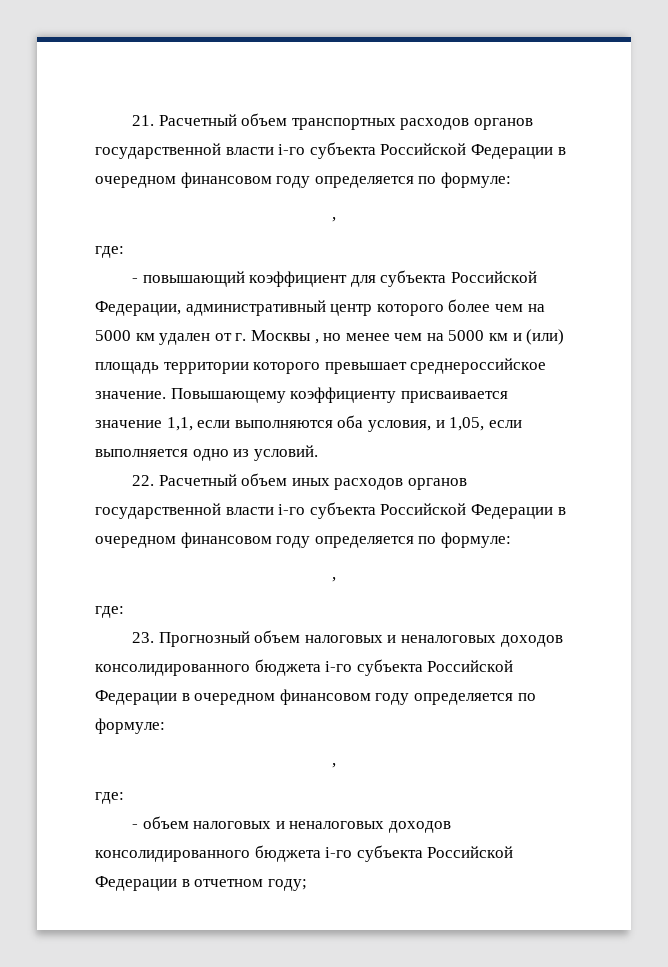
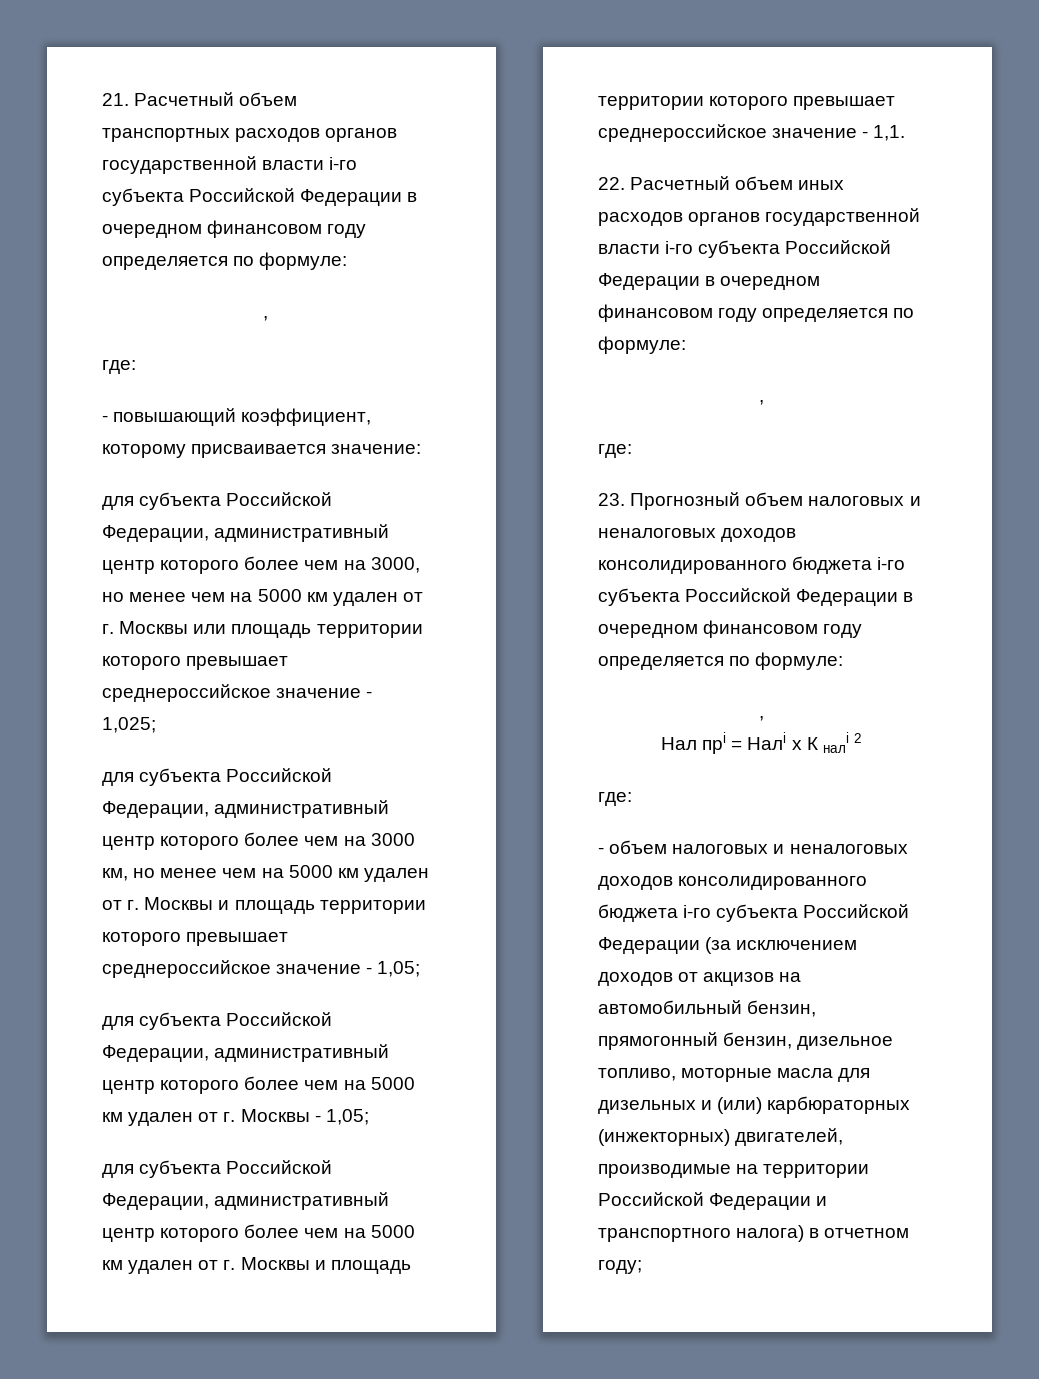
- - повышающий коэффициент для субъекта Российской Федерации, административный центр которого более чем на 5000 км удален от г. Москвы , но менее чем на 5000 км и (или) площадь территории которого превышает среднероссийское значение. Повышающему коэффициенту присваивается значение 1,1, если выполняются оба условия, и 1,05, если выполняется одно из условий.
+ - повышающий коэффициент, которому присваивается значение:
+ для субъекта Российской Федерации, административный центр которого более чем на 3000, но менее чем на 5000 км удален от г. Москвы или площадь территории которого превышает среднероссийское значение - 1,025;
+ для субъекта Российской Федерации, административный центр которого более чем на 3000 км, но менее чем на 5000 км удален от г. Москвы и площадь территории которого превышает среднероссийское значение - 1,05;
+ для субъекта Российской Федерации, административный центр которого более чем на 5000 км удален от г. Москвы - 1,05;
+ для субъекта Российской Федерации, административный центр которого более чем на 5000 км удален от г. Москвы и площадь территории которого превышает среднероссийское значение - 1,1.
+ Нал прi = Налi х К налi 2
- - объем налоговых и неналоговых доходов консолидированного бюджета i-го субъекта Российской Федерации в отчетном году;
+ - объем налоговых и неналоговых доходов консолидированного бюджета i-го субъекта Российской Федерации (за исключением доходов от акцизов на автомобильный бензин, прямогонный бензин, дизельное топливо, моторные масла для дизельных и (или) карбюраторных (инжекторных) двигателей, производимые на территории Российской Федерации и транспортного налога) в отчетном году;

